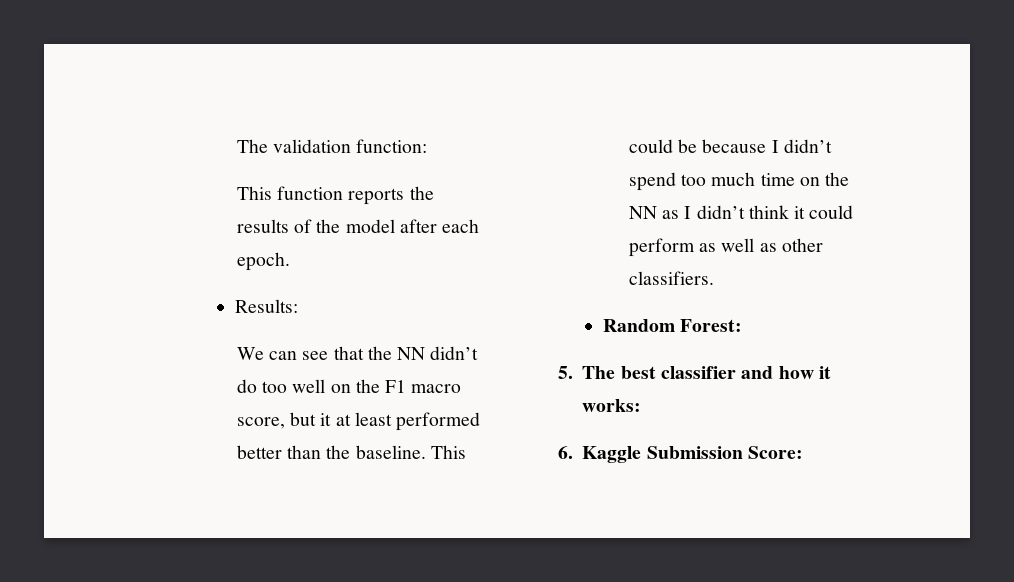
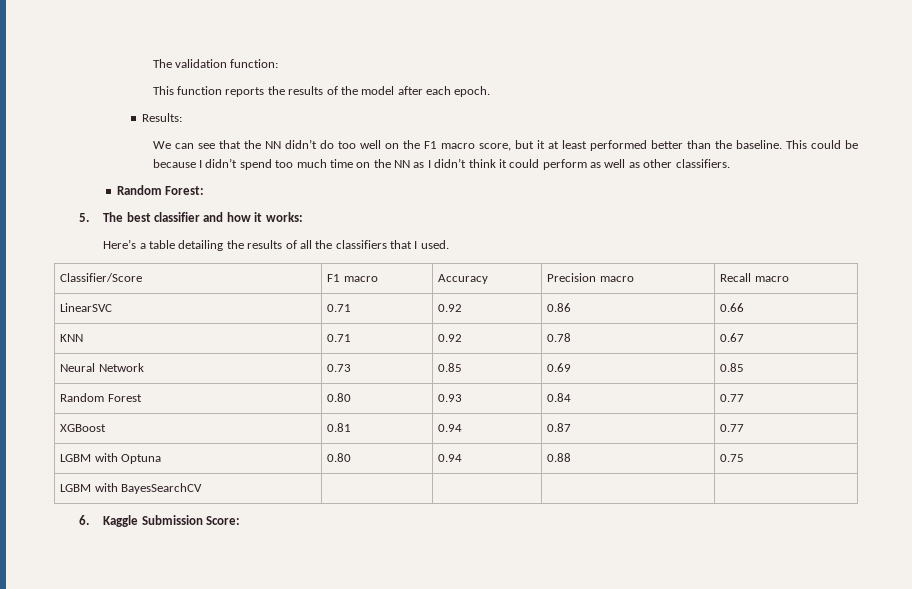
+ Here’s a table detailing the results of all the classifiers that I used.
+ Classifier/Score | F1 macro | Accuracy | Precision macro | Recall macro
+ LinearSVC | 0.71 | 0.92 | 0.86 | 0.66
+ KNN | 0.71 | 0.92 | 0.78 | 0.67
+ Neural Network | 0.73 | 0.85 | 0.69 | 0.85
+ Random Forest | 0.80 | 0.93 | 0.84 | 0.77
+ XGBoost | 0.81 | 0.94 | 0.87 | 0.77
+ LGBM with Optuna | 0.80 | 0.94 | 0.88 | 0.75
+ LGBM with BayesSearchCV | | | |

